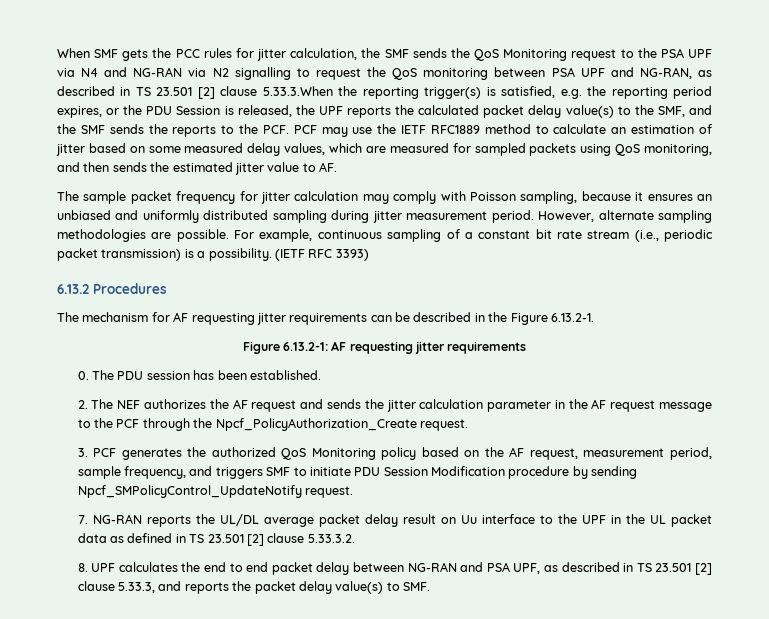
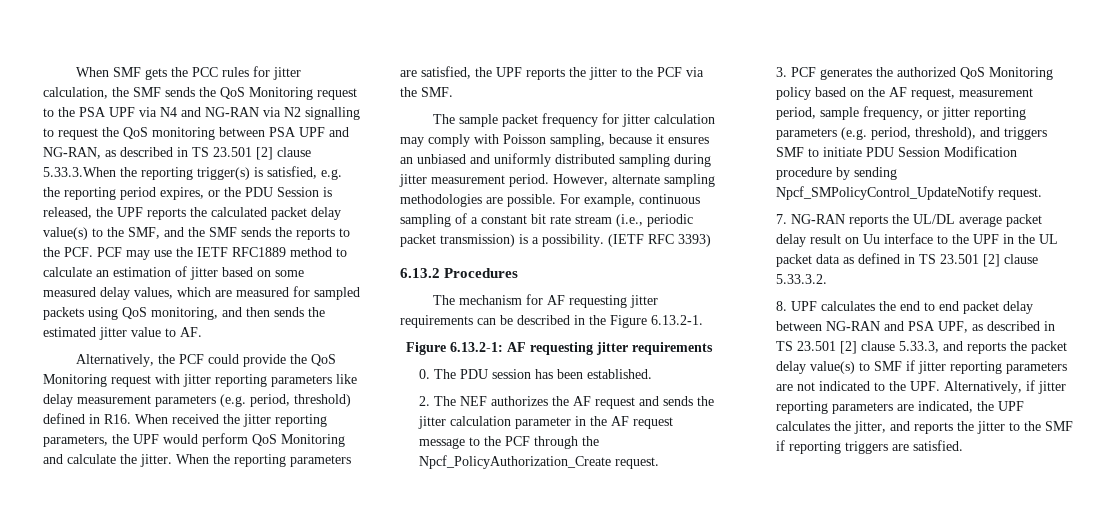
+ Alternatively, the PCF could provide the QoS Monitoring request with jitter reporting parameters like delay measurement parameters (e.g. period, threshold) defined in R16. When received the jitter reporting parameters, the UPF would perform QoS Monitoring and calculate the jitter. When the reporting parameters are satisfied, the UPF reports the jitter to the PCF via the SMF.
- 3. PCF generates the authorized QoS Monitoring policy based on the AF request, measurement period, sample frequency, and triggers SMF to initiate PDU Session Modification procedure by sending Npcf_SMPolicyControl_UpdateNotify request.
+ 3. PCF generates the authorized QoS Monitoring policy based on the AF request, measurement period, sample frequency, or jitter reporting parameters (e.g. period, threshold), and triggers SMF to initiate PDU Session Modification procedure by sending Npcf_SMPolicyControl_UpdateNotify request.
- 8. UPF calculates the end to end packet delay between NG-RAN and PSA UPF, as described in TS 23.501 [2] clause 5.33.3, and reports the packet delay value(s) to SMF.
+ 8. UPF calculates the end to end packet delay between NG-RAN and PSA UPF, as described in TS 23.501 [2] clause 5.33.3, and reports the packet delay value(s) to SMF if jitter reporting parameters are not indicated to the UPF. Alternatively, if jitter reporting parameters are indicated, the UPF calculates the jitter, and reports the jitter to the SMF if reporting triggers are satisfied.

